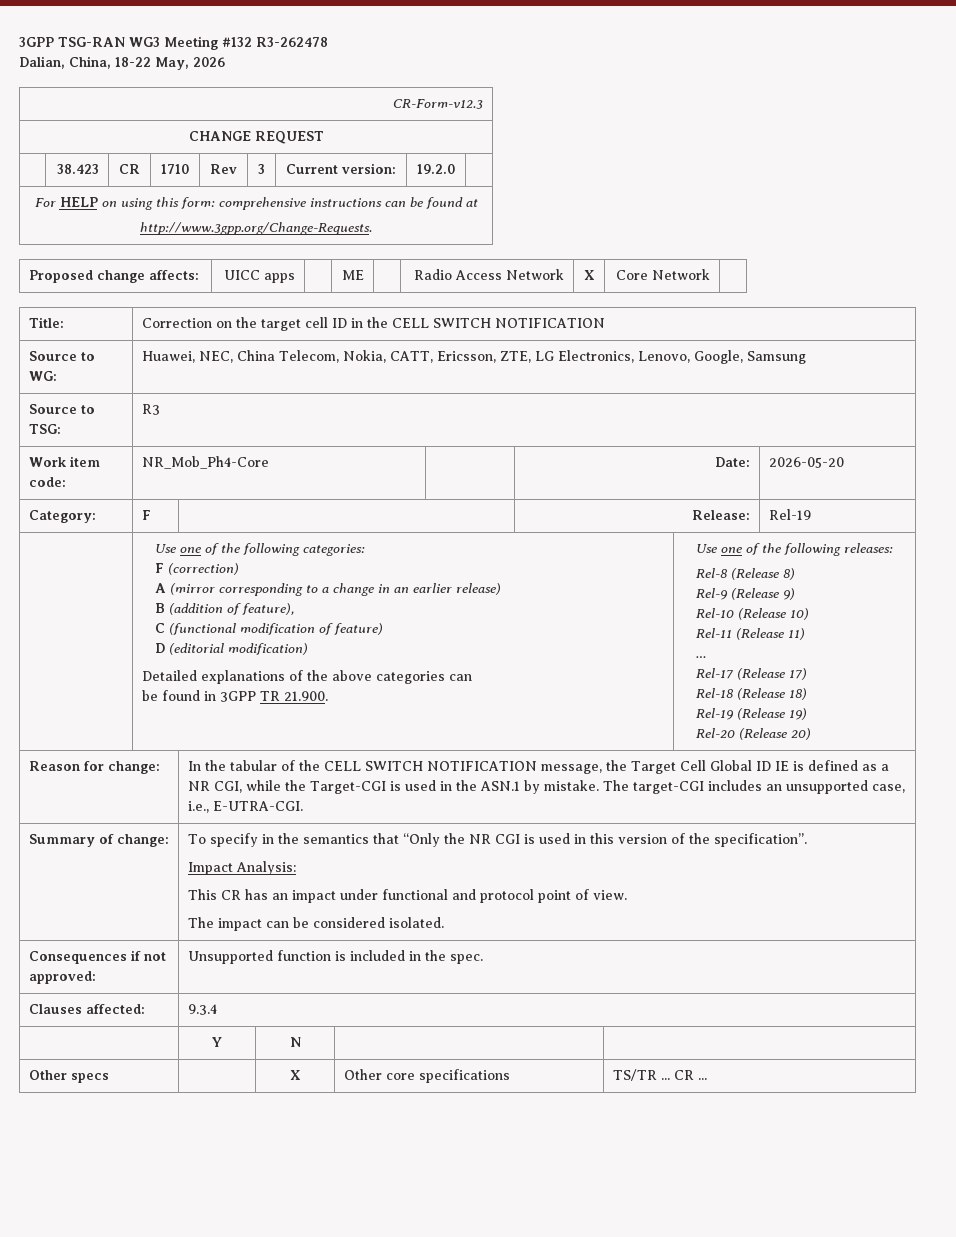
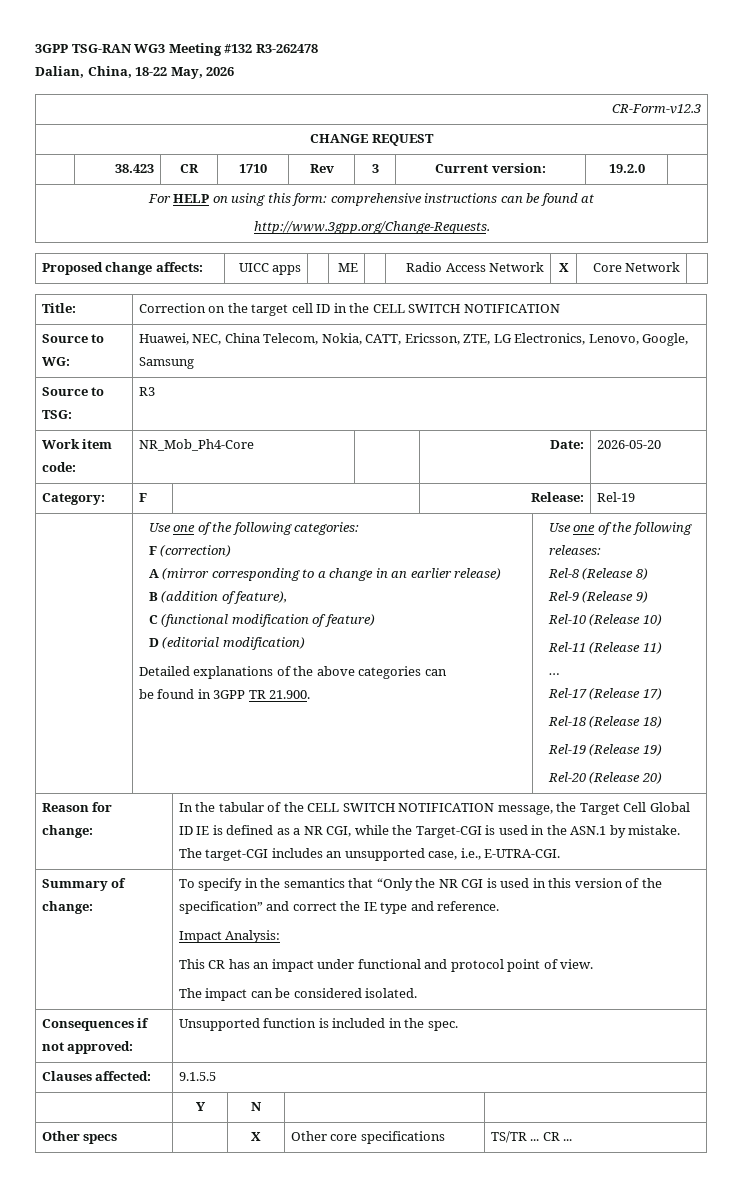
- To specify in the semantics that “Only the NR CGI is used in this version of the specification”.
+ To specify in the semantics that “Only the NR CGI is used in this version of the specification” and correct the IE type and reference.
- Clauses affected: | 9.3.4
+ Clauses affected: | 9.1.5.5

